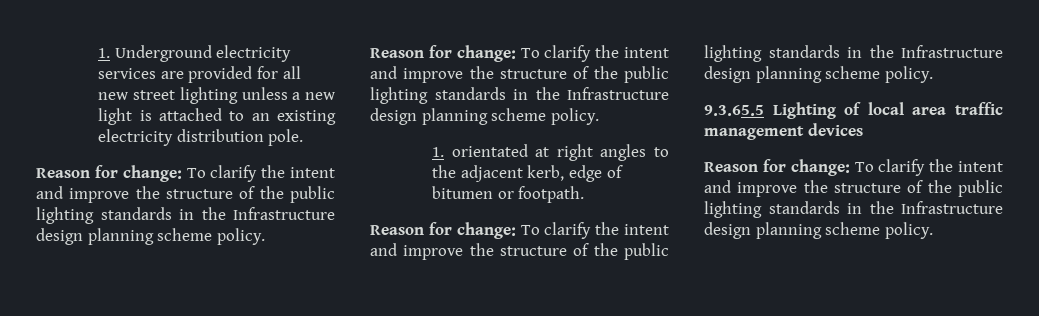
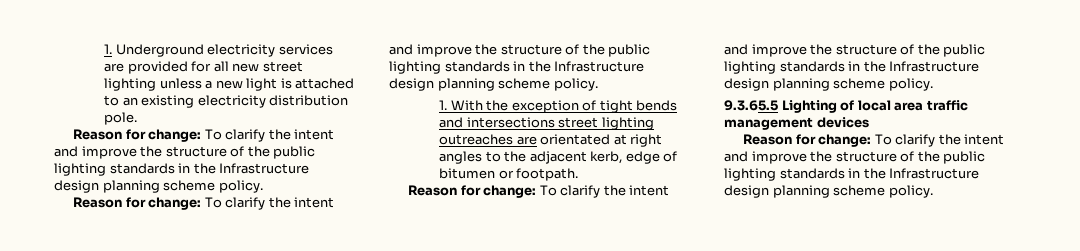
- 1. orientated at right angles to the adjacent kerb, edge of bitumen or footpath.
+ 1. With the exception of tight bends and intersections street lighting outreaches are orientated at right angles to the adjacent kerb, edge of bitumen or footpath.

